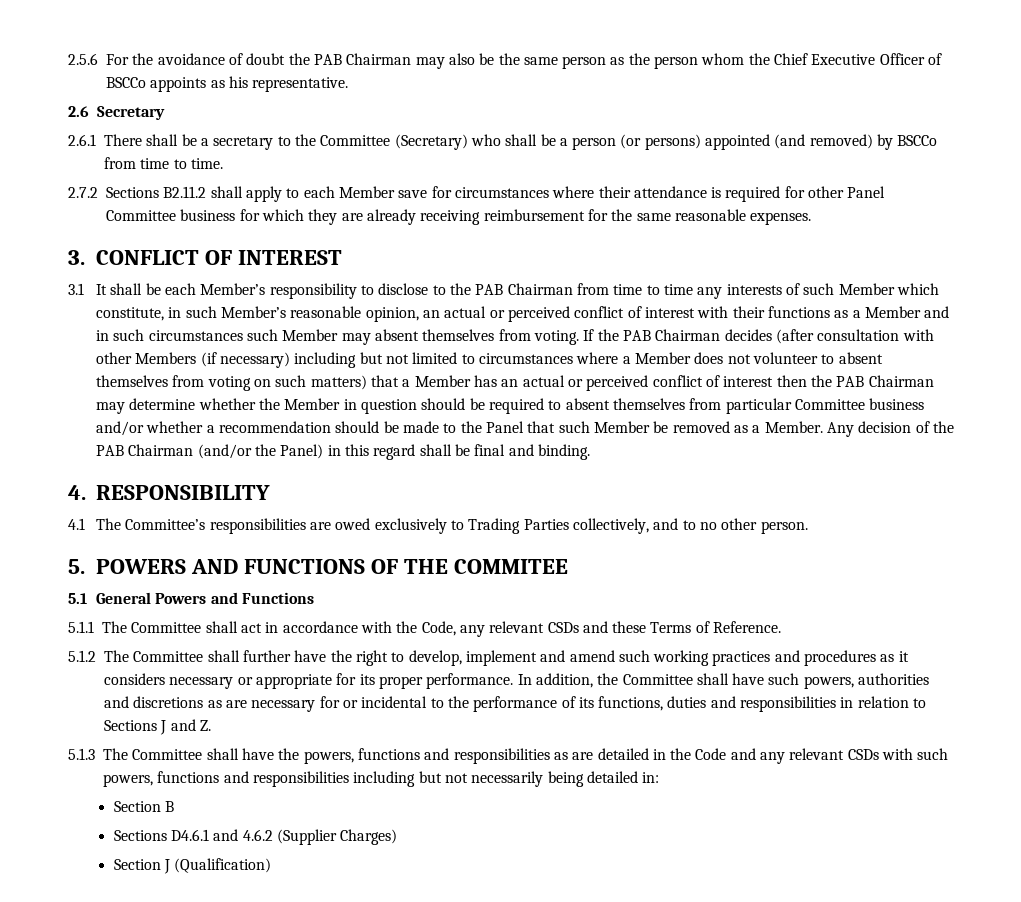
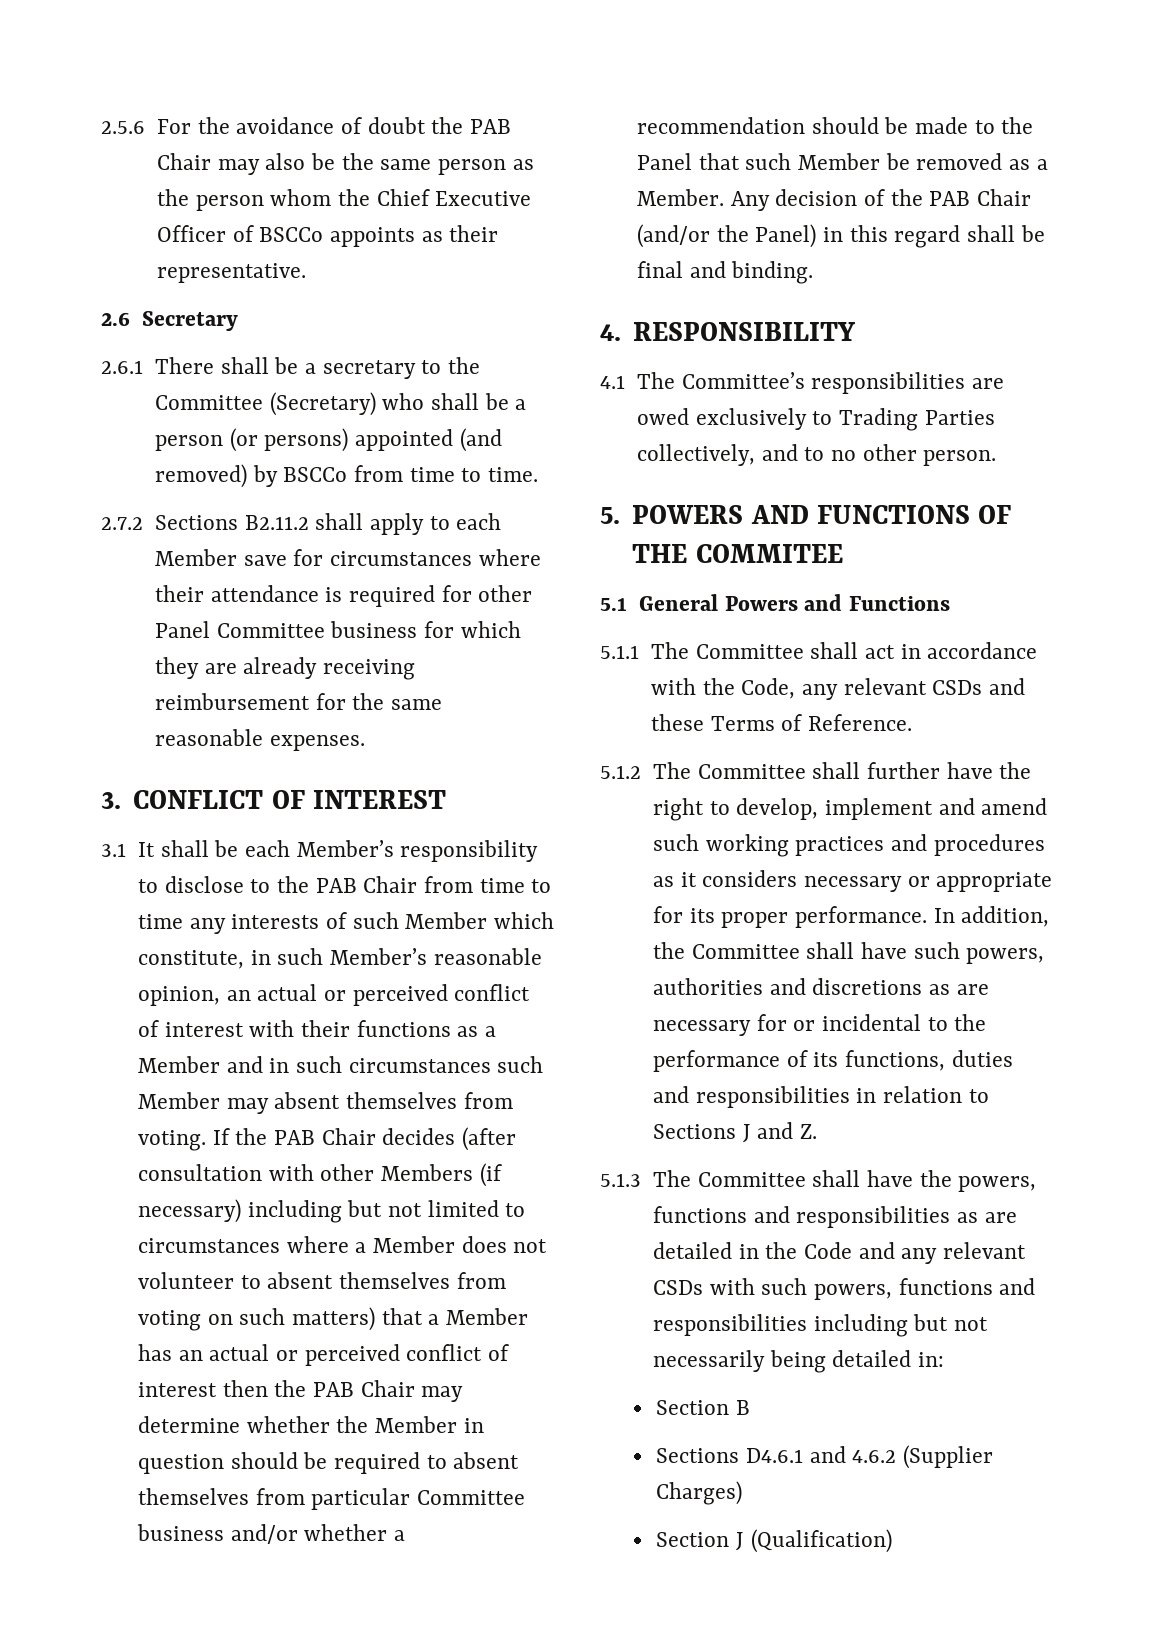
- 2.5.6 For the avoidance of doubt the PAB Chairman may also be the same person as the person whom the Chief Executive Officer of BSCCo appoints as his representative.
+ 2.5.6 For the avoidance of doubt the PAB Chair may also be the same person as the person whom the Chief Executive Officer of BSCCo appoints as their representative.
- 3.1 It shall be each Member’s responsibility to disclose to the PAB Chairman from time to time any interests of such Member which constitute, in such Member’s reasonable opinion, an actual or perceived conflict of interest with their functions as a Member and in such circumstances such Member may absent themselves from voting.
+ 3.1 It shall be each Member’s responsibility to disclose to the PAB Chair from time to time any interests of such Member which constitute, in such Member’s reasonable opinion, an actual or perceived conflict of interest with their functions as a Member and in such circumstances such Member may absent themselves from voting.
- If the PAB Chairman decides (after consultation with other Members (if necessary) including but not limited to circumstances where a Member does not volunteer to absent themselves from voting on such matters) that a Member has an actual or perceived conflict of interest then the PAB Chairman may determine whether the Member in question should be required to absent themselves from particular Committee business and/or whether a recommendation should be made to the Panel that such Member be removed as a Member.
+ If the PAB Chair decides (after consultation with other Members (if necessary) including but not limited to circumstances where a Member does not volunteer to absent themselves from voting on such matters) that a Member has an actual or perceived conflict of interest then the PAB Chair may determine whether the Member in question should be required to absent themselves from particular Committee business and/or whether a recommendation should be made to the Panel that such Member be removed as a Member.
- Any decision of the PAB Chairman (and/or the Panel) in this regard shall be final and binding.
+ Any decision of the PAB Chair (and/or the Panel) in this regard shall be final and binding.

